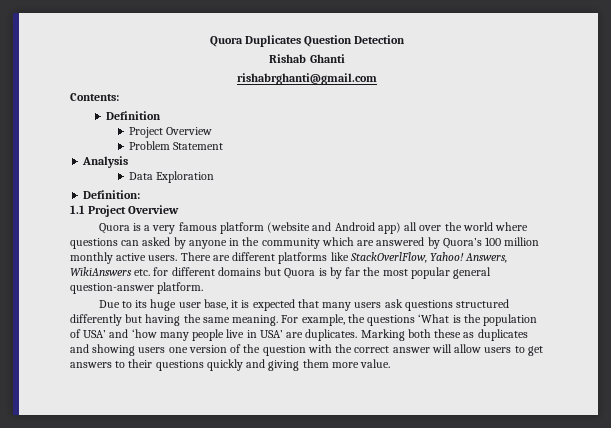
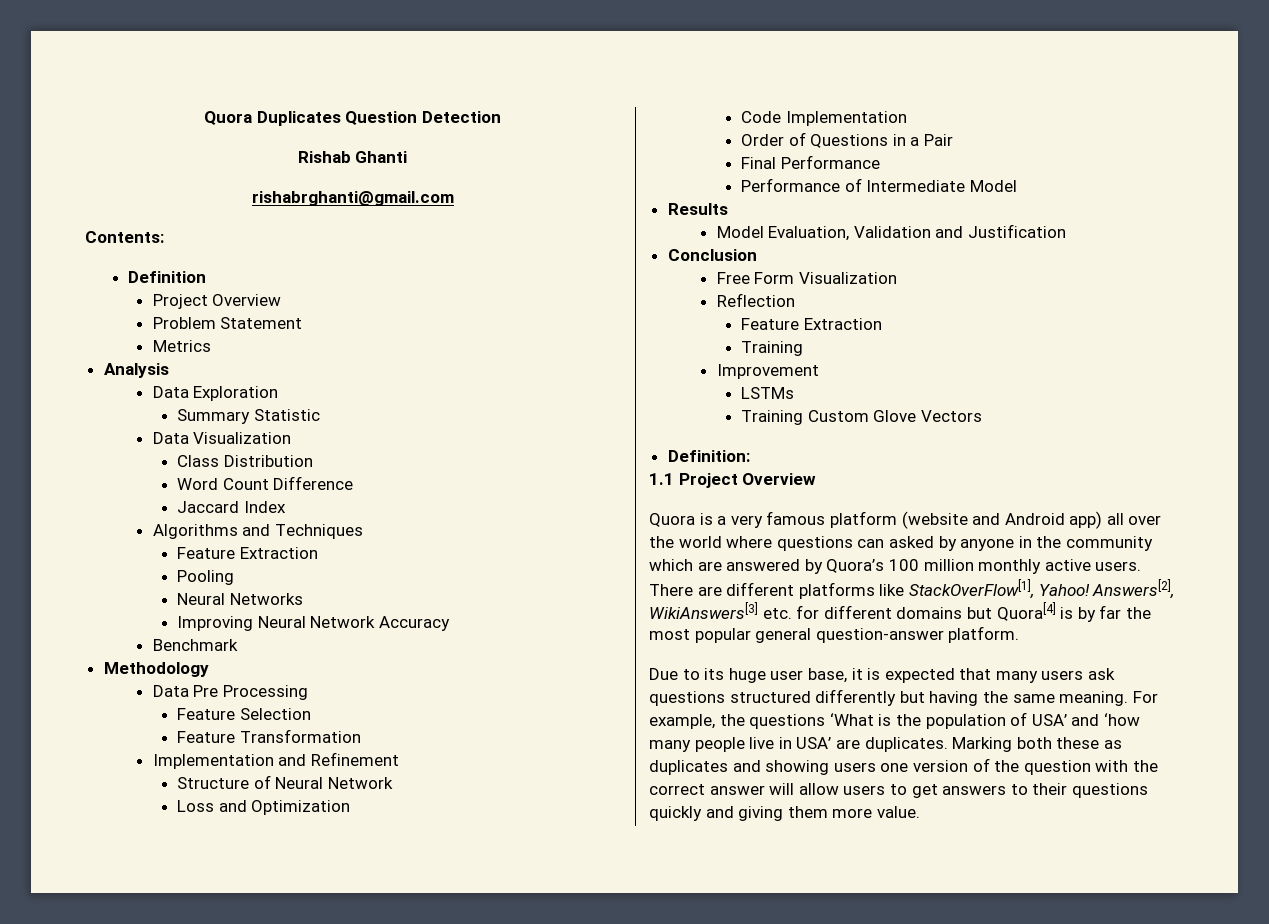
+ Metrics
+ Summary Statistic
+ Data Visualization
+ Class Distribution
+ Word Count Difference
+ Jaccard Index
+ Algorithms and Techniques
+ Feature Extraction
+ Pooling
+ Neural Networks
+ Improving Neural Network Accuracy
+ Benchmark
+ Methodology
+ Data Pre Processing
+ Feature Selection
+ Feature Transformation
+ Implementation and Refinement
+ Structure of Neural Network
+ Loss and Optimization
+ Code Implementation
+ Order of Questions in a Pair
+ Final Performance
+ Performance of Intermediate Model
+ Results
+ Model Evaluation, Validation and Justification
+ Conclusion
+ Free Form Visualization
+ Reflection
+ Feature Extraction
+ Training
+ Improvement
+ LSTMs
+ Training Custom Glove Vectors
- There are different platforms like StackOverlFlow, Yahoo! Answers, WikiAnswers etc. for different domains but Quora is by far the most popular general question-answer platform.
+ There are different platforms like StackOverFlow[1], Yahoo! Answers[2], WikiAnswers[3] etc. for different domains but Quora[4] is by far the most popular general question-answer platform.

